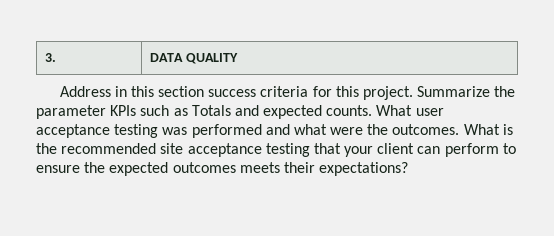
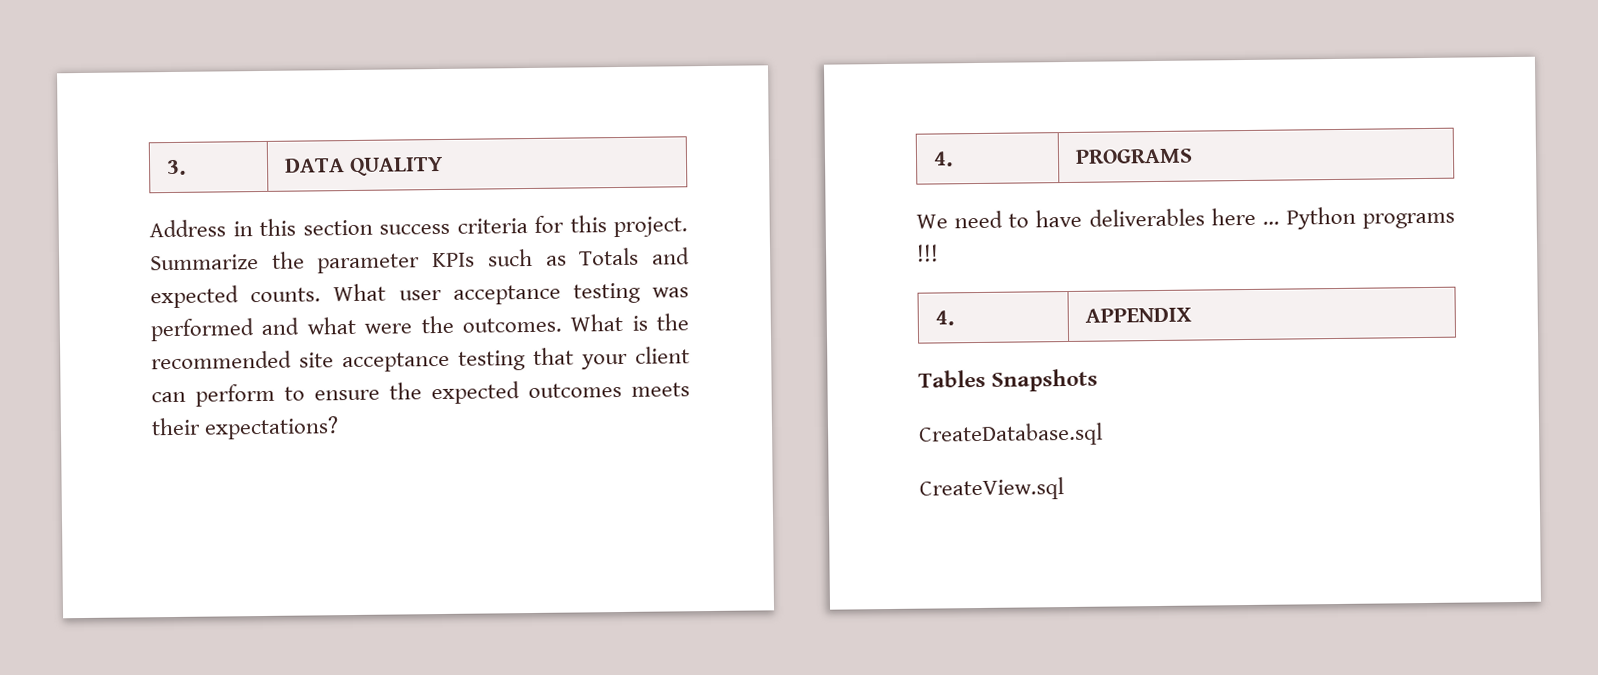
+ 4. | PROGRAMS
+ We need to have deliverables here … Python programs !!!
+ 4. | APPENDIX
+ Tables Snapshots
+ CreateDatabase.sql
+ CreateView.sql

